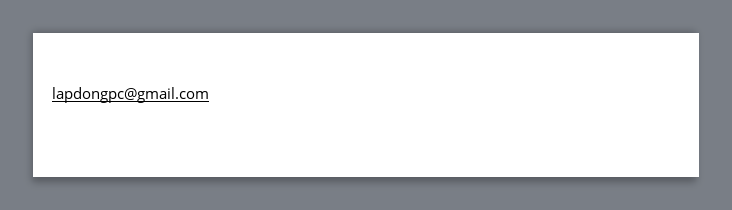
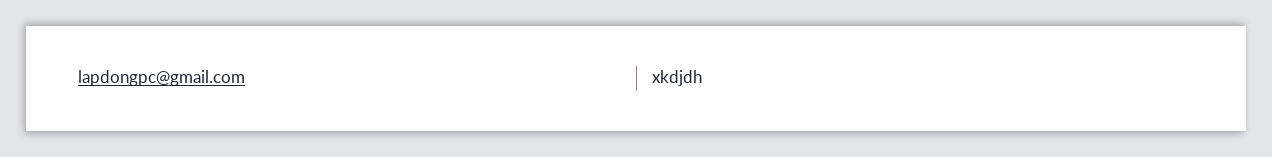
+ xkdjdh

